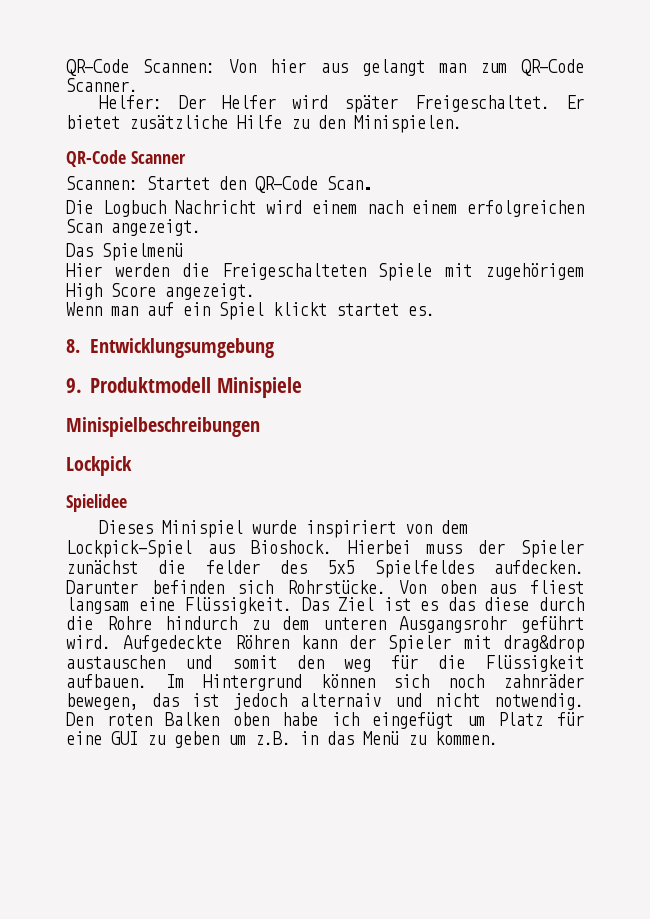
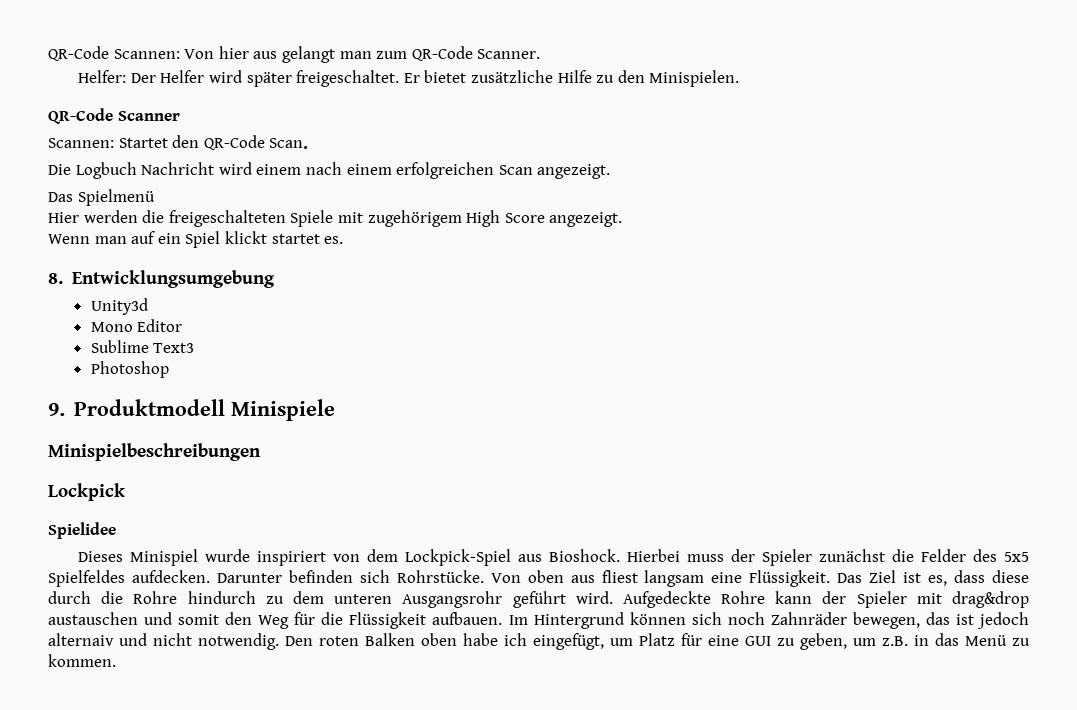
- Helfer: Der Helfer wird später Freigeschaltet.
+ Helfer: Der Helfer wird später freigeschaltet.
- Hier werden die Freigeschalteten Spiele mit zugehörigem High Score angezeigt.
+ Hier werden die freigeschalteten Spiele mit zugehörigem High Score angezeigt.
+ Unity3d
+ Mono Editor
+ Sublime Text3
+ Photoshop
- Hierbei muss der Spieler zunächst die felder des 5x5 Spielfeldes aufdecken.
+ Hierbei muss der Spieler zunächst die Felder des 5x5 Spielfeldes aufdecken.
- Das Ziel ist es das diese durch die Rohre hindurch zu dem unteren Ausgangsrohr geführt wird.
+ Das Ziel ist es, dass diese durch die Rohre hindurch zu dem unteren Ausgangsrohr geführt wird.
- Aufgedeckte Röhren kann der Spieler mit drag&drop austauschen und somit den weg für die Flüssigkeit aufbauen.
+ Aufgedeckte Rohre kann der Spieler mit drag&drop austauschen und somit den Weg für die Flüssigkeit aufbauen.
- Im Hintergrund können sich noch zahnräder bewegen, das ist jedoch alternaiv und nicht notwendig.
+ Im Hintergrund können sich noch Zahnräder bewegen, das ist jedoch alternaiv und nicht notwendig.
- Den roten Balken oben habe ich eingefügt um Platz für eine GUI zu geben um z.B. in das Menü zu kommen.
+ Den roten Balken oben habe ich eingefügt, um Platz für eine GUI zu geben, um z.B. in das Menü zu kommen.

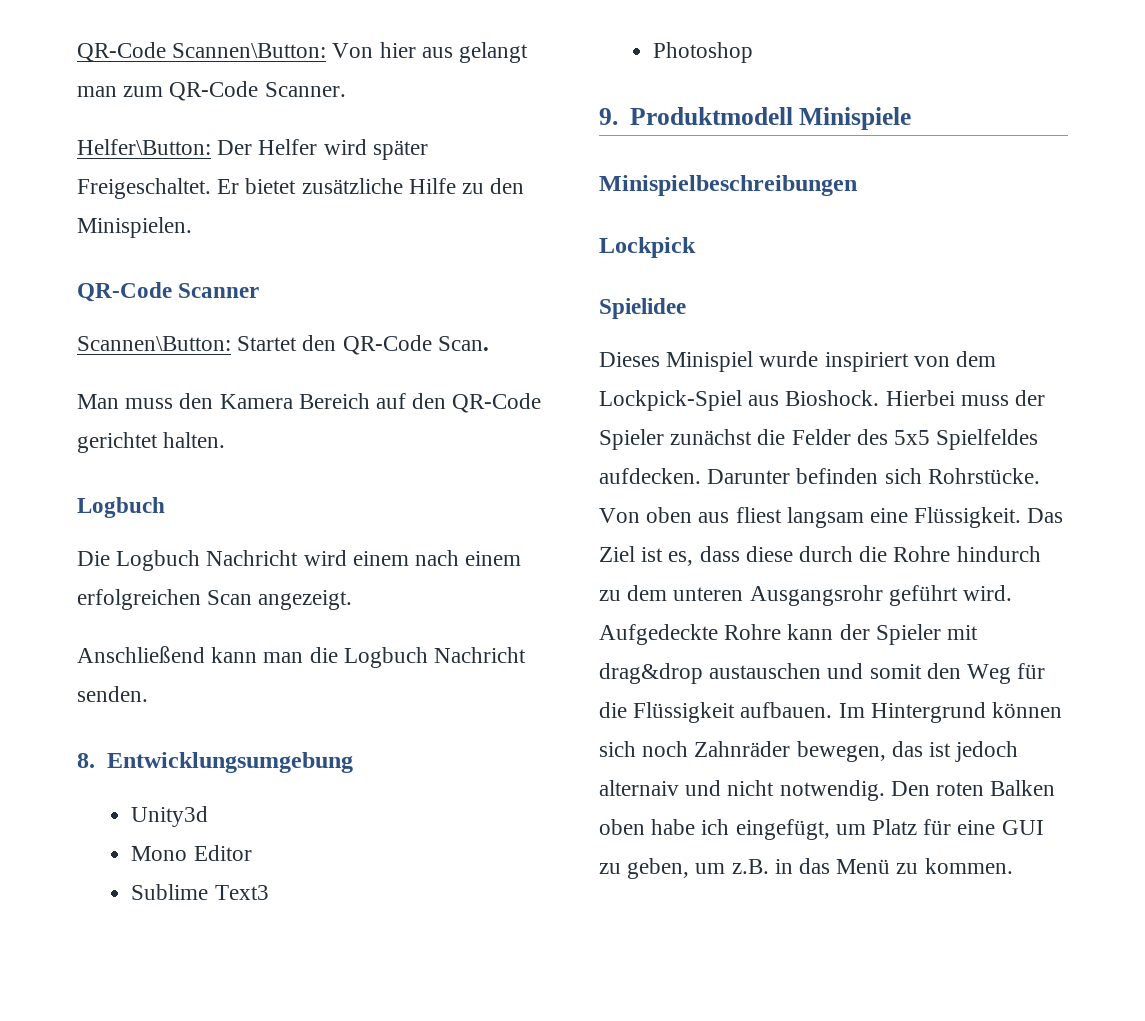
- QR-Code Scannen: Von hier aus gelangt man zum QR-Code Scanner.
+ QR-Code Scannen\Button: Von hier aus gelangt man zum QR-Code Scanner.
- Helfer: Der Helfer wird später freigeschaltet.
+ Helfer\Button: Der Helfer wird später Freigeschaltet.
- Scannen: Startet den QR-Code Scan.
+ Scannen\Button: Startet den QR-Code Scan.
+ Man muss den Kamera Bereich auf den QR-Code gerichtet halten.
+ Logbuch
- Das Spielmenü
- Hier werden die freigeschalteten Spiele mit zugehörigem High Score angezeigt.
- Wenn man auf ein Spiel klickt startet es.
+ Anschließend kann man die Logbuch Nachricht senden.

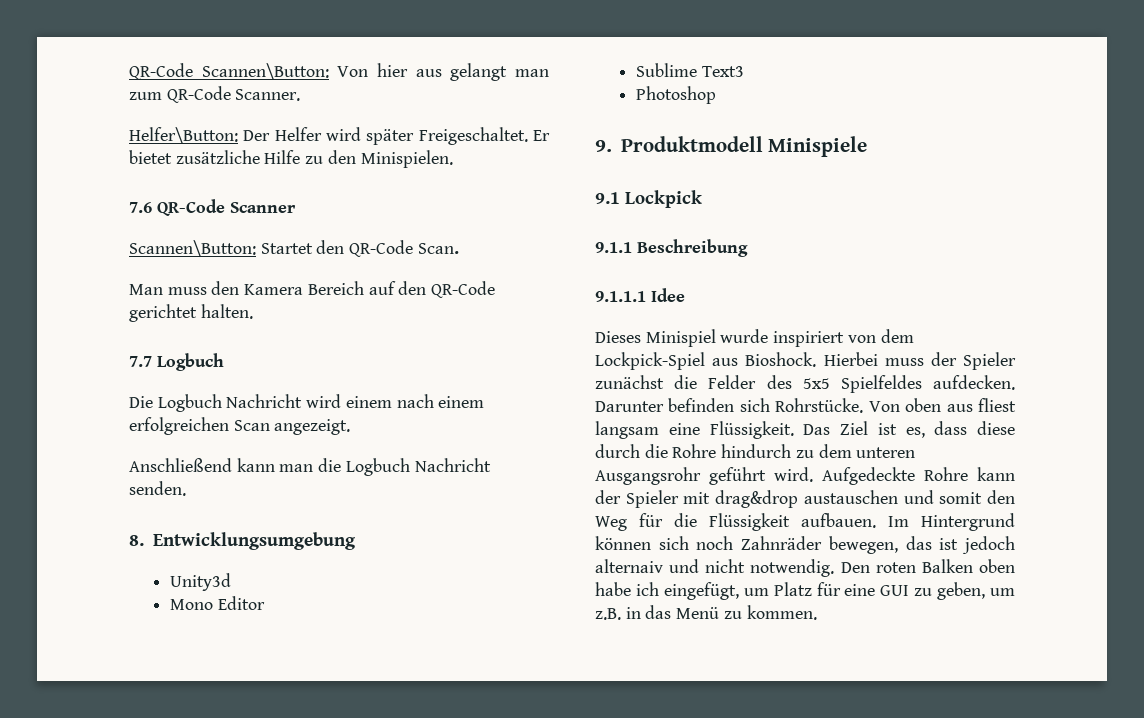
- QR-Code Scanner
+ 7.6 QR-Code Scanner
  Man muss den Kamera Bereich auf den QR-Code gerichtet halten.
- Logbuch
+ 7.7 Logbuch
- Minispielbeschreibungen
- Lockpick
+ 9.1 Lockpick
- Spielidee
+ 9.1.1 Beschreibung
+ 9.1.1.1 Idee

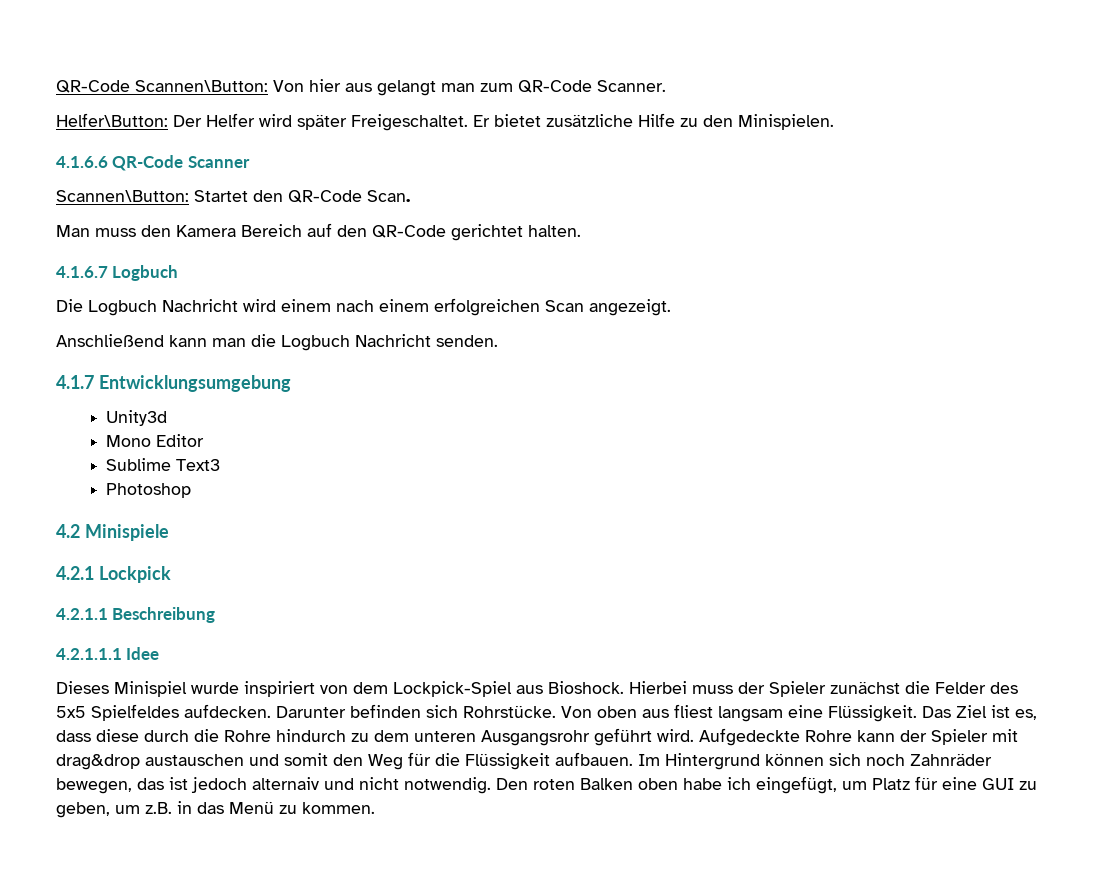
- 7.6 QR-Code Scanner
+ 4.1.6.6 QR-Code Scanner
- 7.7 Logbuch
+ 4.1.6.7 Logbuch
- 8. Entwicklungsumgebung
+ 4.1.7 Entwicklungsumgebung
- 9. Produktmodell Minispiele
+ 4.2 Minispiele
- 9.1 Lockpick
+ 4.2.1 Lockpick
- 9.1.1 Beschreibung
+ 4.2.1.1 Beschreibung
- 9.1.1.1 Idee
+ 4.2.1.1.1 Idee

